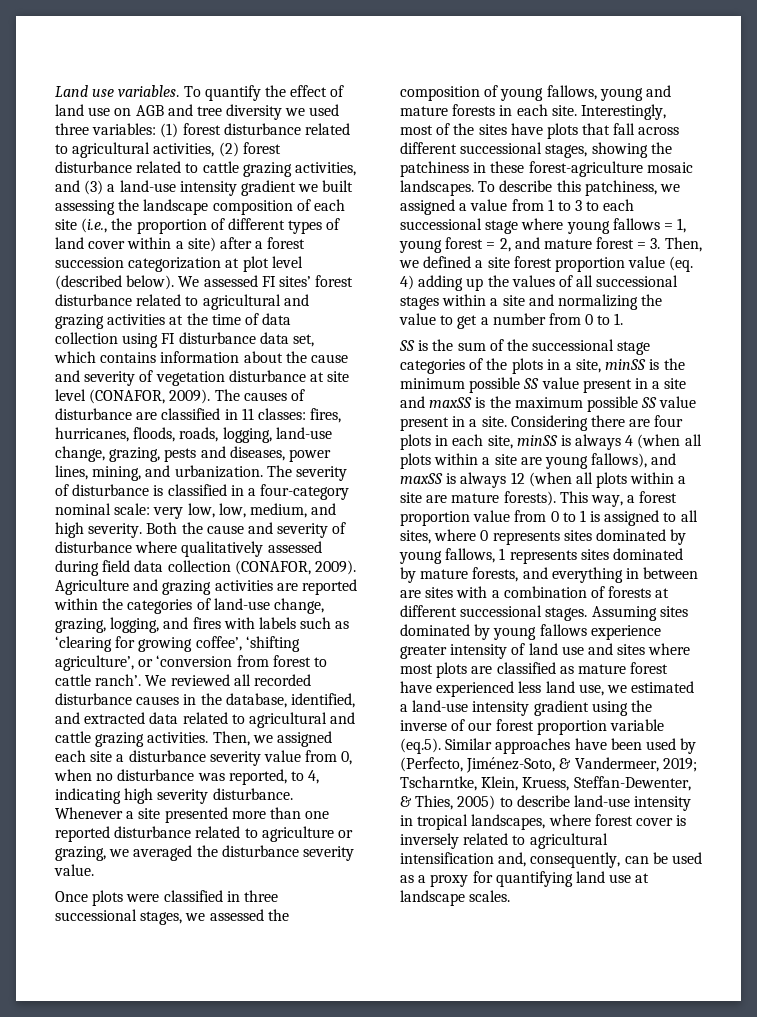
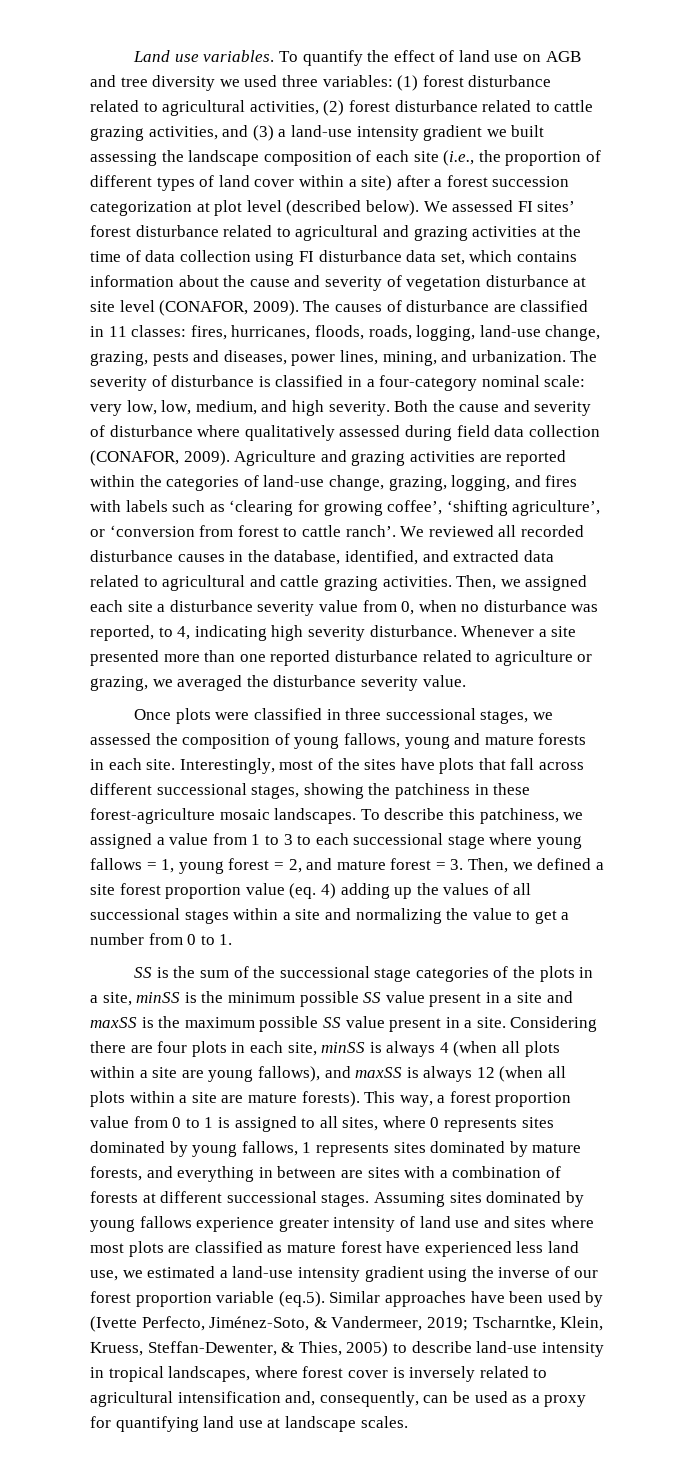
- Assuming sites dominated by young fallows experience greater intensity of land use and sites where most plots are classified as mature forest have experienced less land use, we estimated a land-use intensity gradient using the inverse of our forest proportion variable (eq.5). Similar approaches have been used by (Perfecto, Jiménez-Soto, & Vandermeer, 2019;
+ Assuming sites dominated by young fallows experience greater intensity of land use and sites where most plots are classified as mature forest have experienced less land use, we estimated a land-use intensity gradient using the inverse of our forest proportion variable (eq.5). Similar approaches have been used by (Ivette Perfecto, Jiménez-Soto, & Vandermeer, 2019;

